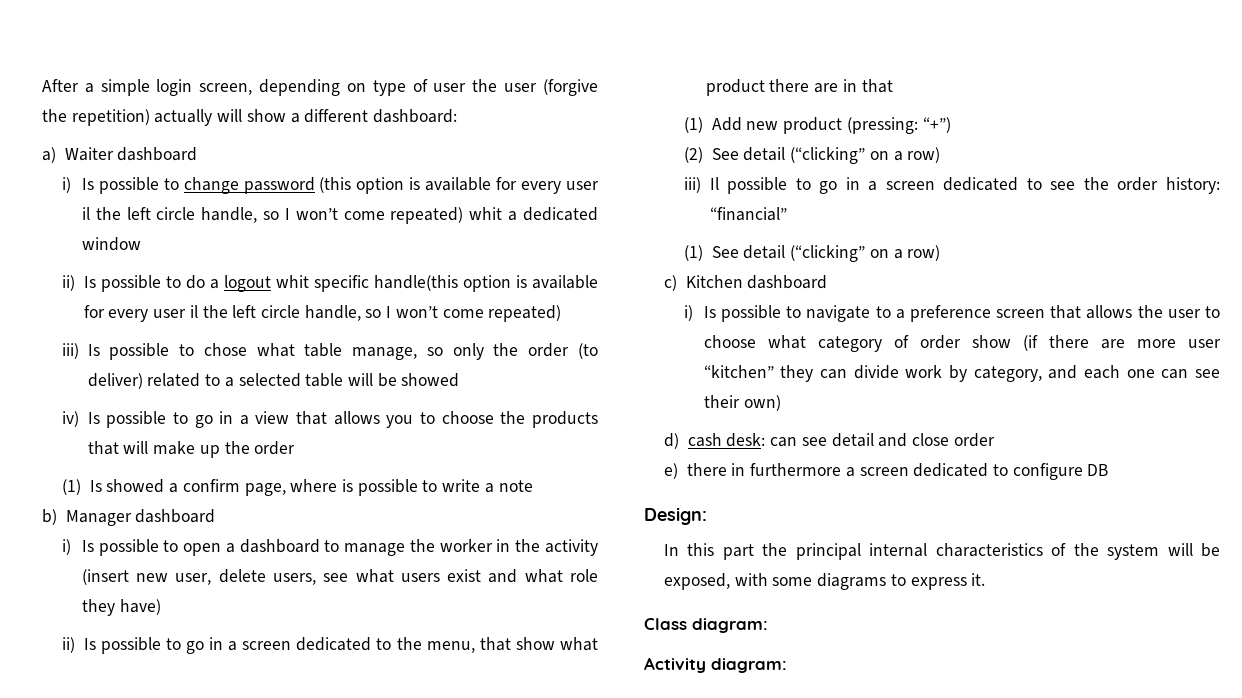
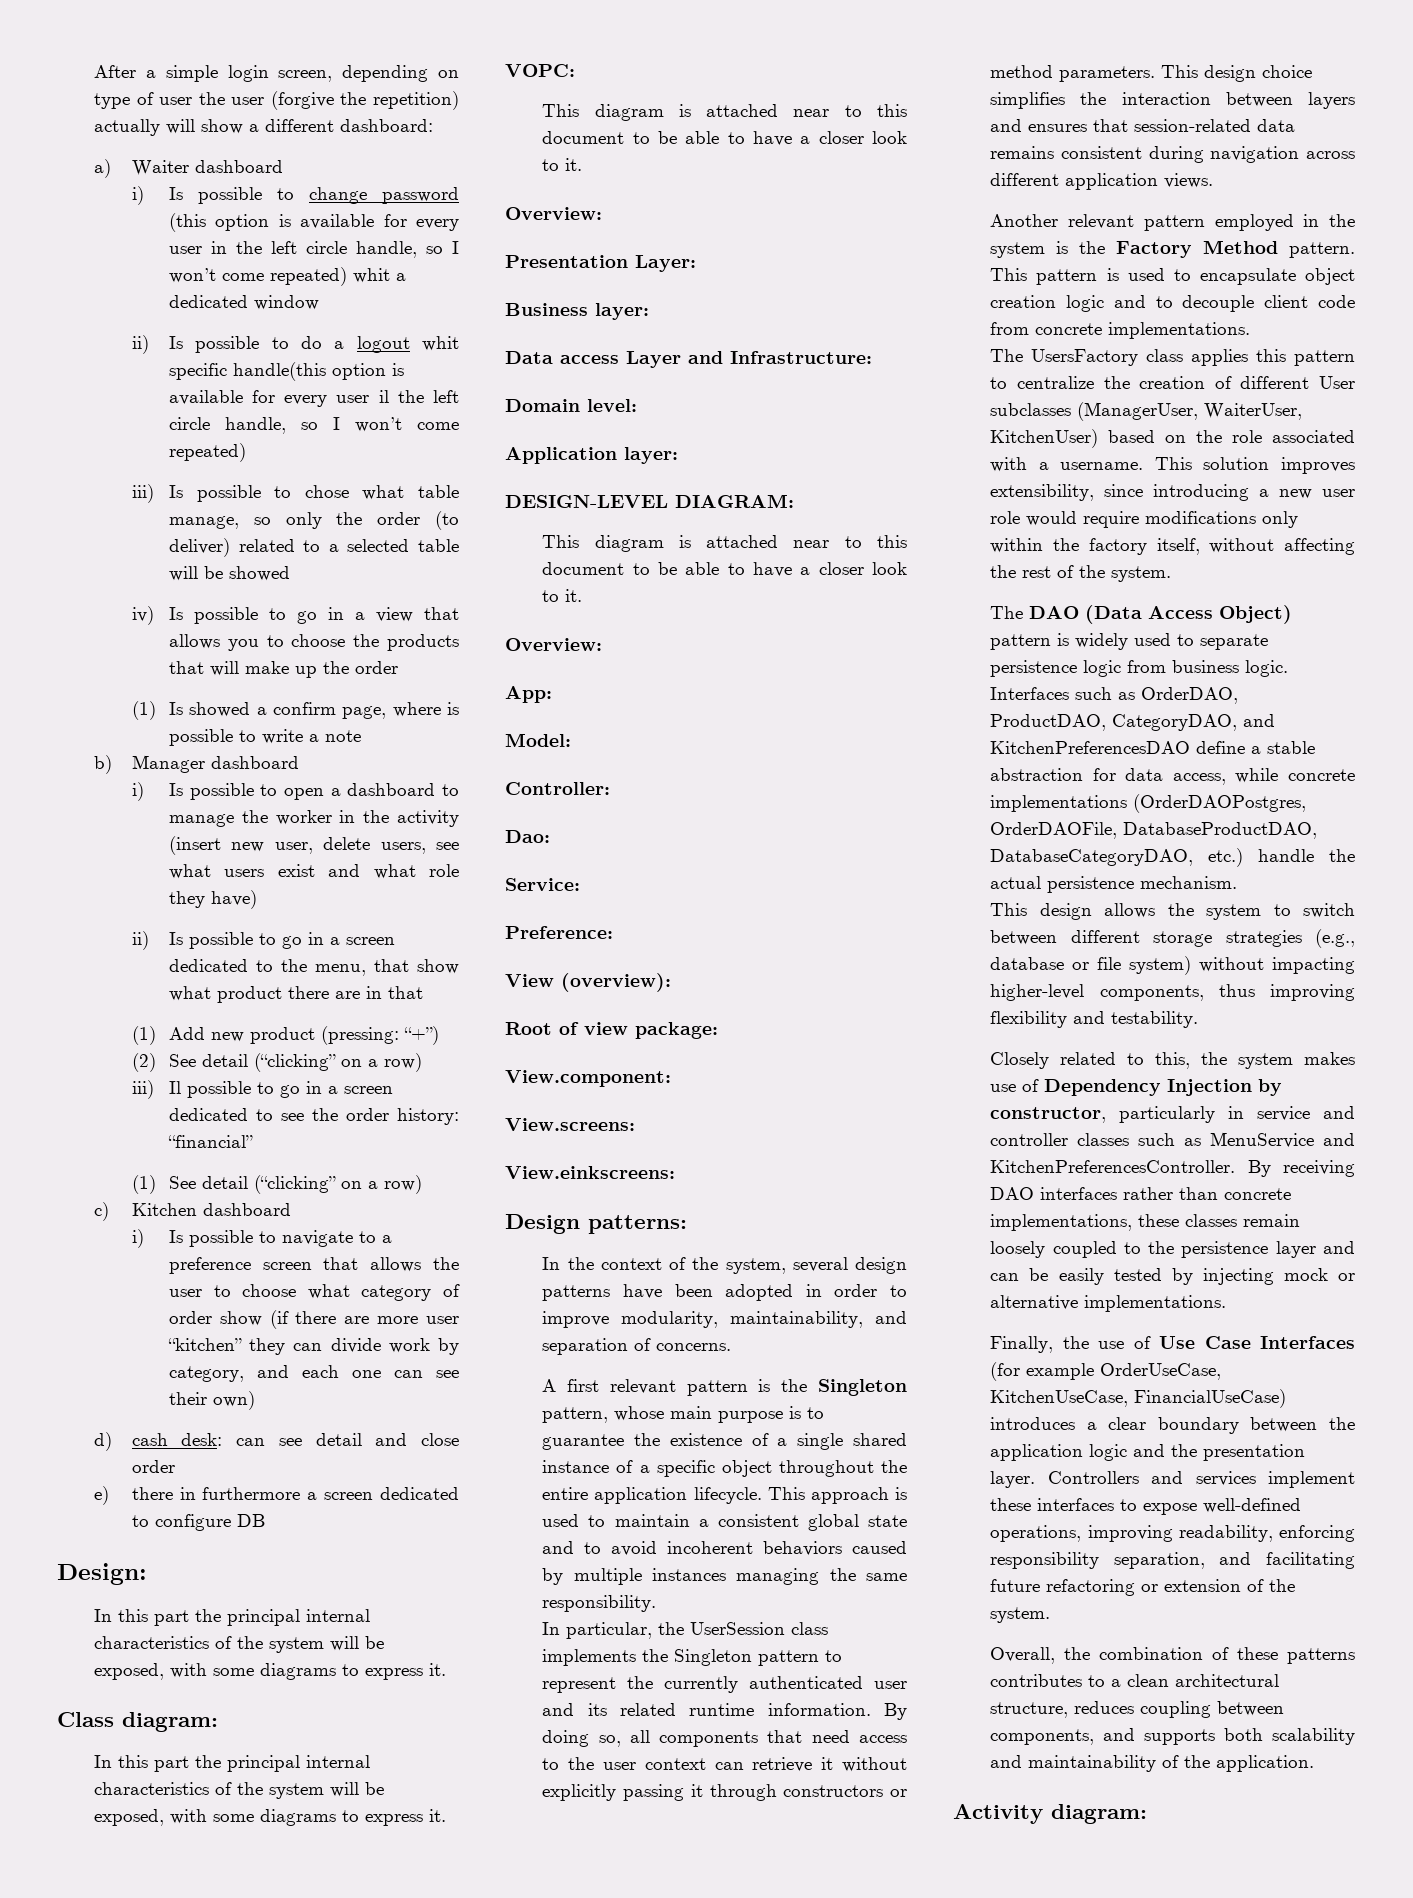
- i) Is possible to change password (this option is available for every user il the left circle handle, so I won’t come repeated) whit a dedicated window
+ i) Is possible to change password (this option is available for every user in the left circle handle, so I won’t come repeated) whit a dedicated window
  Class diagram:
+ In this part the principal internal characteristics of the system will be exposed, with some diagrams to express it.
+ VOPC:
+ This diagram is attached near to this document to be able to have a closer look to it.
+ Overview:
+ Presentation Layer:
+ Business layer:
+ Data access Layer and Infrastructure:
+ Domain level:
+ Application layer:
+ DESIGN-LEVEL DIAGRAM:
+ This diagram is attached near to this document to be able to have a closer look to it.
+ Overview:
+ App:
+ Model:
+ Controller:
+ Dao:
+ Service:
+ Preference:
+ View (overview):
+ Root of view package:
+ View.component:
+ View.screens:
+ View.einkscreens:
+ Design patterns:
+ In the context of the system, several design patterns have been adopted in order to improve modularity, maintainability, and separation of concerns.
+ A first relevant pattern is the Singleton pattern, whose main purpose is to guarantee the existence of a single shared instance of a specific object throughout the entire application lifecycle. This approach is used to maintain a consistent global state and to avoid incoherent behaviors caused by multiple instances managing the same responsibility.
+ In particular, the UserSession class implements the Singleton pattern to represent the currently authenticated user and its related runtime information. By doing so, all components that need access to the user context can retrieve it without explicitly passing it through constructors or method parameters. This design choice simplifies the interaction between layers and ensures that session-related data remains consistent during navigation across different application views.
+ Another relevant pattern employed in the system is the Factory Method pattern. This pattern is used to encapsulate object creation logic and to decouple client code from concrete implementations.
+ The UsersFactory class applies this pattern to centralize the creation of different User subclasses (ManagerUser, WaiterUser, KitchenUser) based on the role associated with a username. This solution improves extensibility, since introducing a new user role would require modifications only within the factory itself, without affecting the rest of the system.
+ The DAO (Data Access Object) pattern is widely used to separate persistence logic from business logic. Interfaces such as OrderDAO, ProductDAO, CategoryDAO, and KitchenPreferencesDAO define a stable abstraction for data access, while concrete implementations (OrderDAOPostgres, OrderDAOFile, DatabaseProductDAO, DatabaseCategoryDAO, etc.) handle the actual persistence mechanism.
+ This design allows the system to switch between different storage strategies (e.g., database or file system) without impacting higher-level components, thus improving flexibility and testability.
+ Closely related to this, the system makes use of Dependency Injection by constructor, particularly in service and controller classes such as MenuService and KitchenPreferencesController. By receiving DAO interfaces rather than concrete implementations, these classes remain loosely coupled to the persistence layer and can be easily tested by injecting mock or alternative implementations.
+ Finally, the use of Use Case Interfaces (for example OrderUseCase, KitchenUseCase, FinancialUseCase) introduces a clear boundary between the application logic and the presentation layer. Controllers and services implement these interfaces to expose well-defined operations, improving readability, enforcing responsibility separation, and facilitating future refactoring or extension of the system.
+ Overall, the combination of these patterns contributes to a clean architectural structure, reduces coupling between components, and supports both scalability and maintainability of the application.

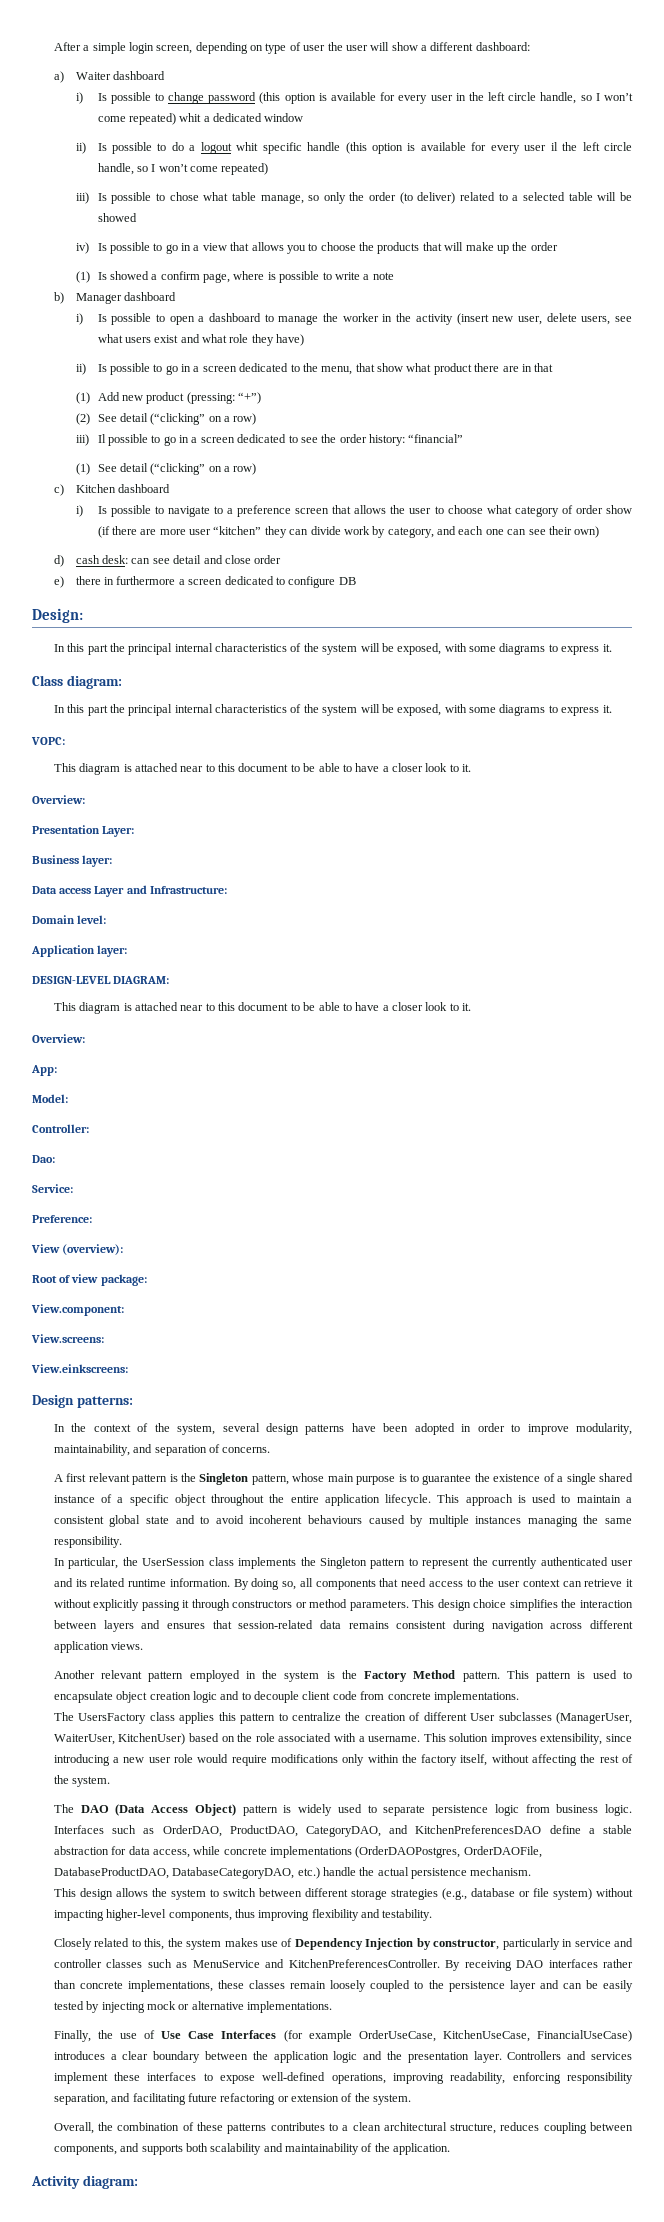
- After a simple login screen, depending on type of user the user (forgive the repetition) actually will show a different dashboard:
+ After a simple login screen, depending on type of user the user will show a different dashboard:
- ii) Is possible to do a logout whit specific handle(this option is available for every user il the left circle handle, so I won’t come repeated)
+ ii) Is possible to do a logout whit specific handle (this option is available for every user il the left circle handle, so I won’t come repeated)
- This approach is used to maintain a consistent global state and to avoid incoherent behaviors caused by multiple instances managing the same responsibility.
+ This approach is used to maintain a consistent global state and to avoid incoherent behaviours caused by multiple instances managing the same responsibility.

